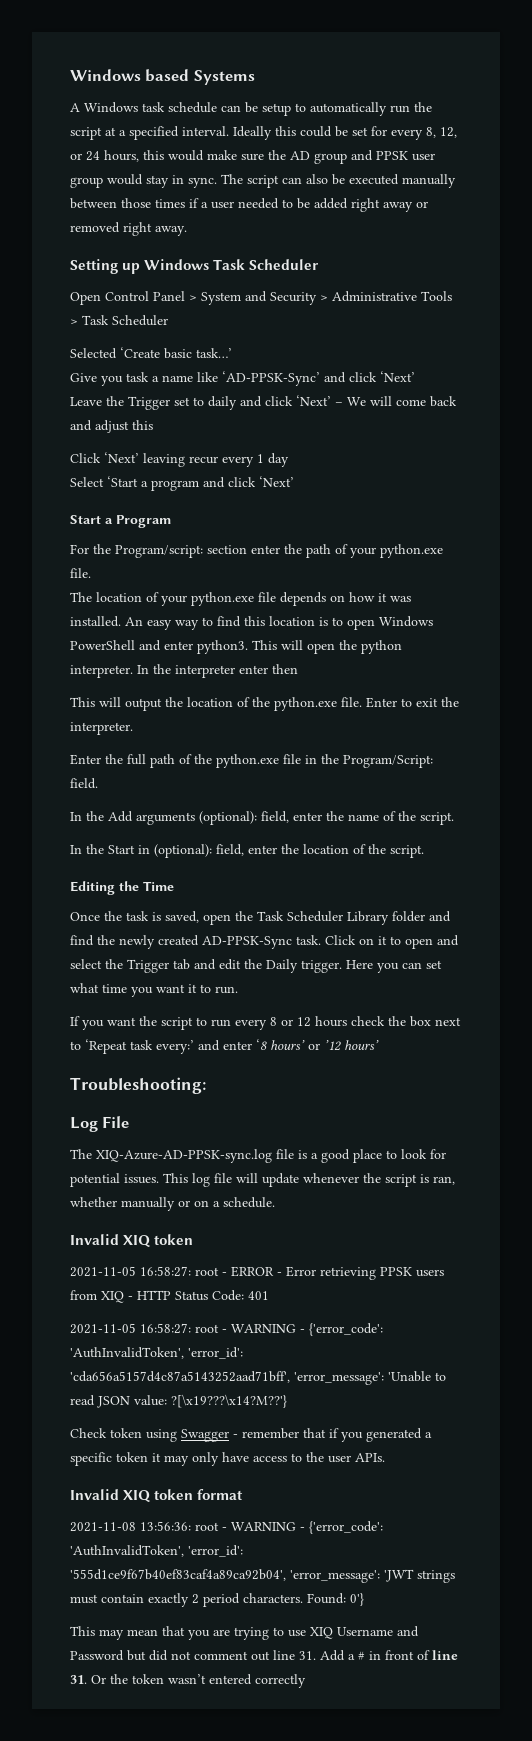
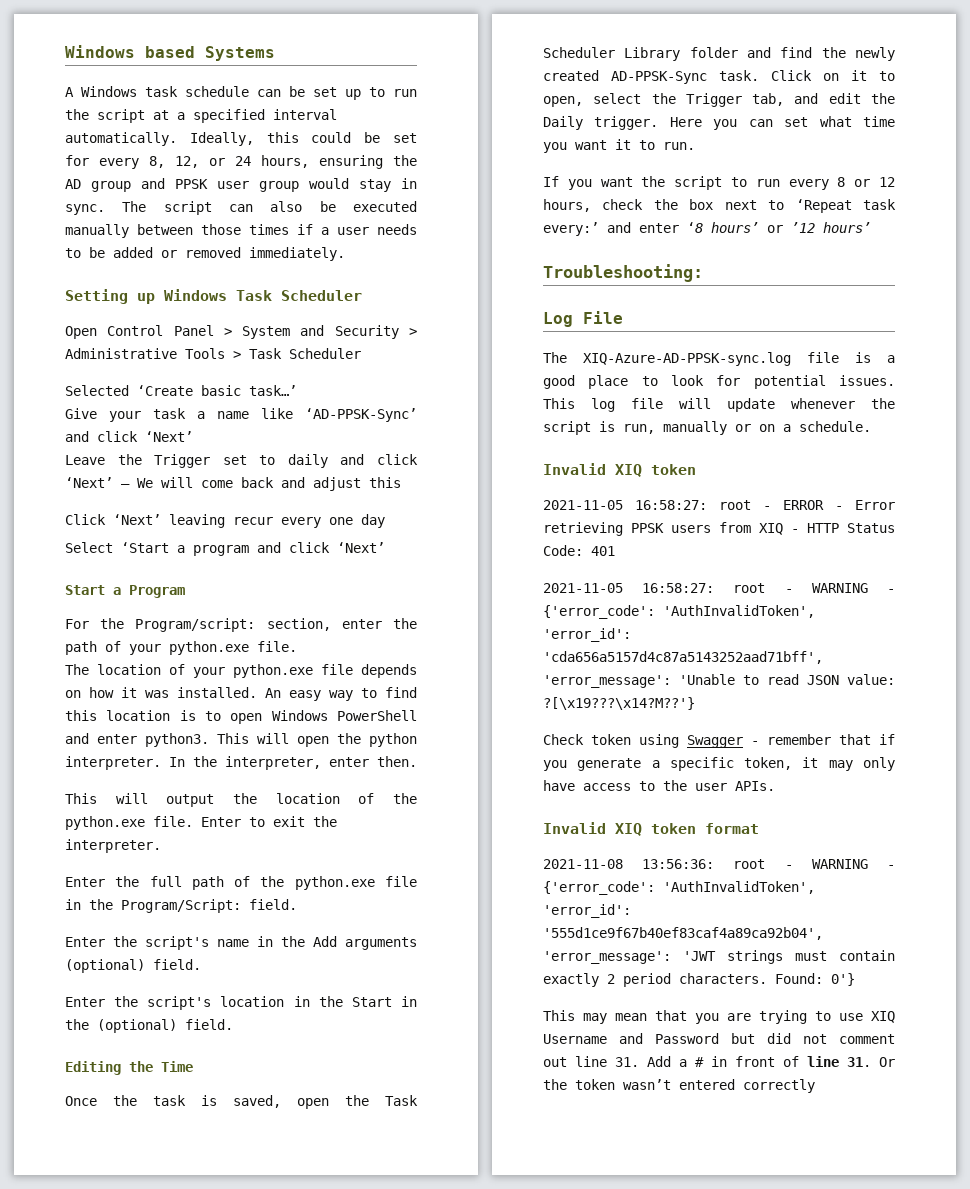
- A Windows task schedule can be setup to automatically run the script at a specified interval. Ideally this could be set for every 8, 12, or 24 hours, this would make sure the AD group and PPSK user group would stay in sync.
+ A Windows task schedule can be set up to run the script at a specified interval automatically. Ideally, this could be set for every 8, 12, or 24 hours, ensuring the AD group and PPSK user group would stay in sync.
- The script can also be executed manually between those times if a user needed to be added right away or removed right away.
+ The script can also be executed manually between those times if a user needs to be added or removed immediately.
- Give you task a name like ‘AD-PPSK-Sync’ and click ‘Next’
+ Give your task a name like ‘AD-PPSK-Sync’ and click ‘Next’
- Click ‘Next’ leaving recur every 1 day
+ Click ‘Next’ leaving recur every one day
- For the Program/script: section enter the path of your python.exe file.
+ For the Program/script: section, enter the path of your python.exe file.
- In the interpreter enter then
+ In the interpreter, enter then.
- In the Add arguments (optional): field, enter the name of the script.
- In the Start in (optional): field, enter the location of the script.
+ Enter the script's name in the Add arguments (optional) field.
+ Enter the script's location in the Start in the (optional) field.
- Click on it to open and select the Trigger tab and edit the Daily trigger.
+ Click on it to open, select the Trigger tab, and edit the Daily trigger.
- If you want the script to run every 8 or 12 hours check the box next to ‘Repeat task every:’ and enter ‘8 hours’ or ’12 hours’
+ If you want the script to run every 8 or 12 hours, check the box next to ‘Repeat task every:’ and enter ‘8 hours’ or ’12 hours’
- This log file will update whenever the script is ran, whether manually or on a schedule.
+ This log file will update whenever the script is run, manually or on a schedule.
- Check token using Swagger - remember that if you generated a specific token it may only have access to the user APIs.
+ Check token using Swagger - remember that if you generate a specific token, it may only have access to the user APIs.

